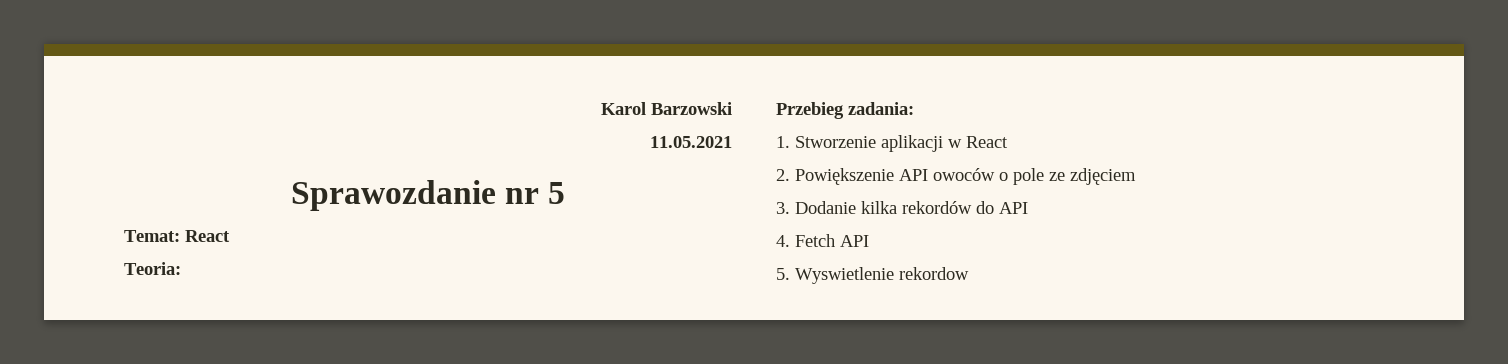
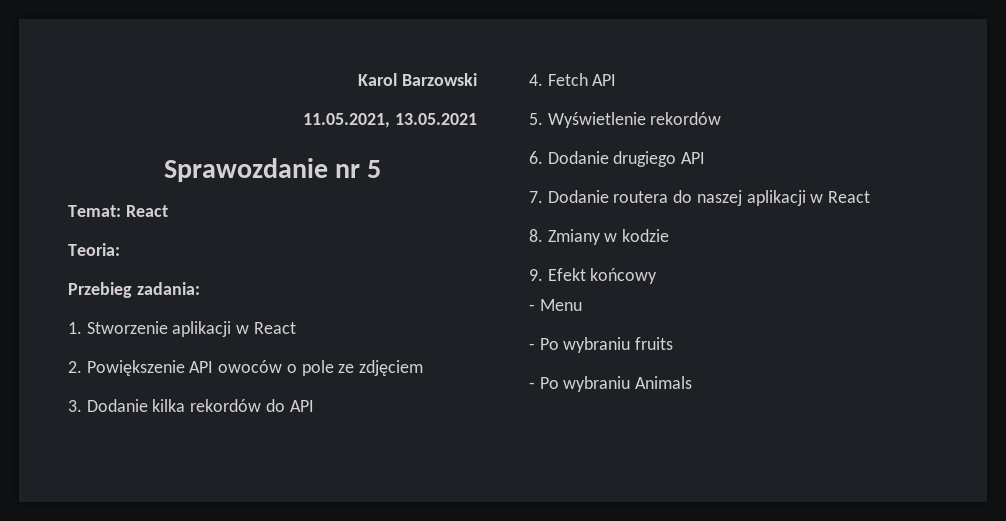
- 11.05.2021
+ 11.05.2021, 13.05.2021
- 5. Wyswietlenie rekordow
+ 5. Wyświetlenie rekordów
+ 6. Dodanie drugiego API
+ 7. Dodanie routera do naszej aplikacji w React
+ 8. Zmiany w kodzie
+ 9. Efekt końcowy
+ - Menu
+ - Po wybraniu fruits
+ - Po wybraniu Animals

